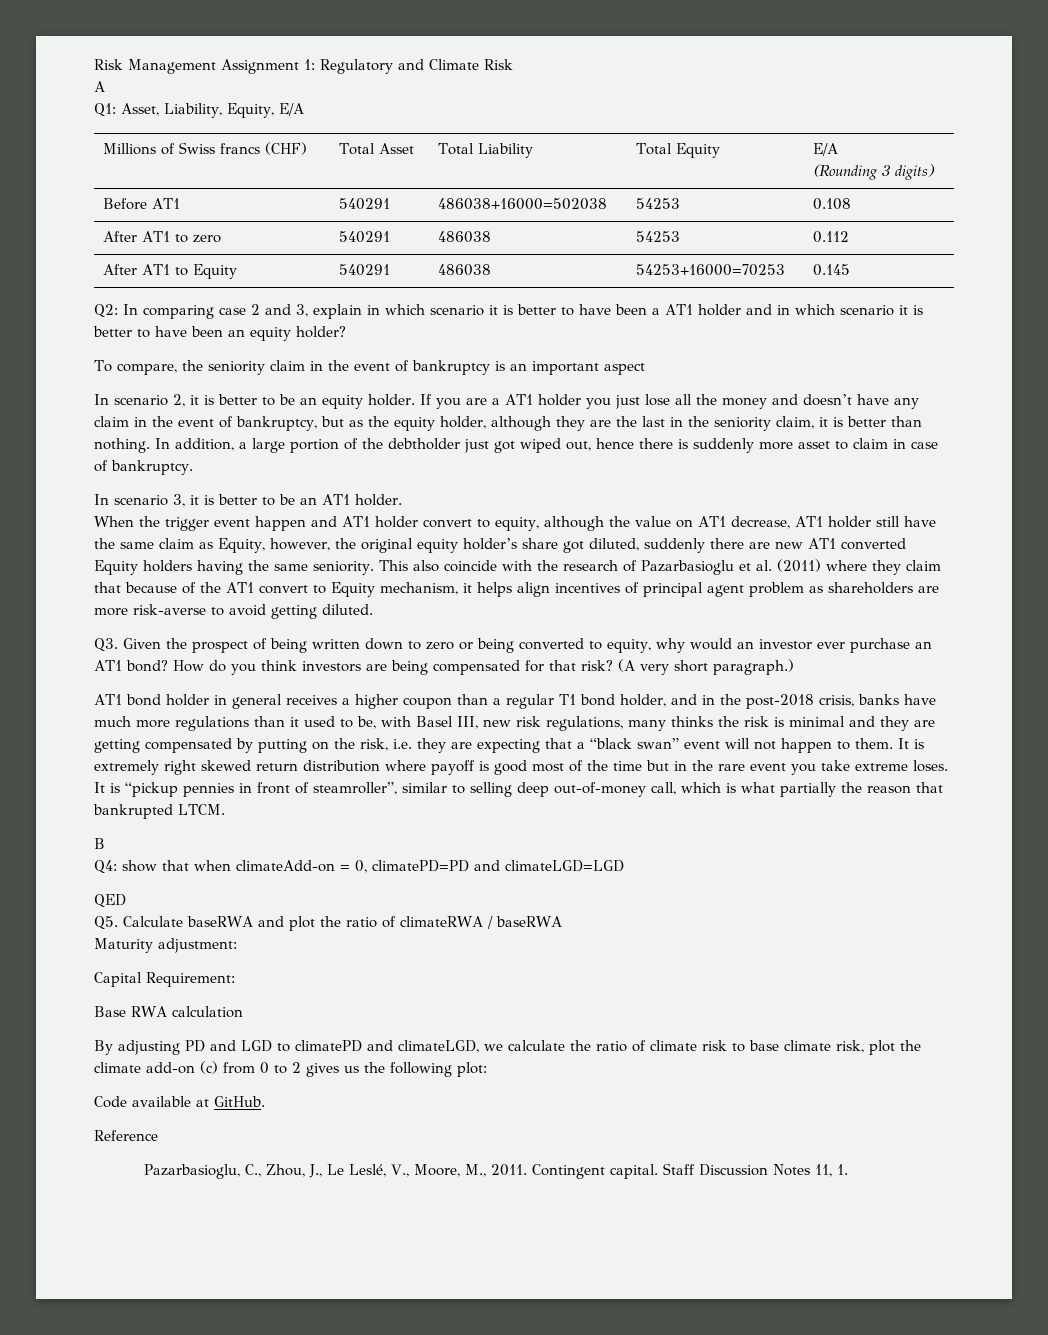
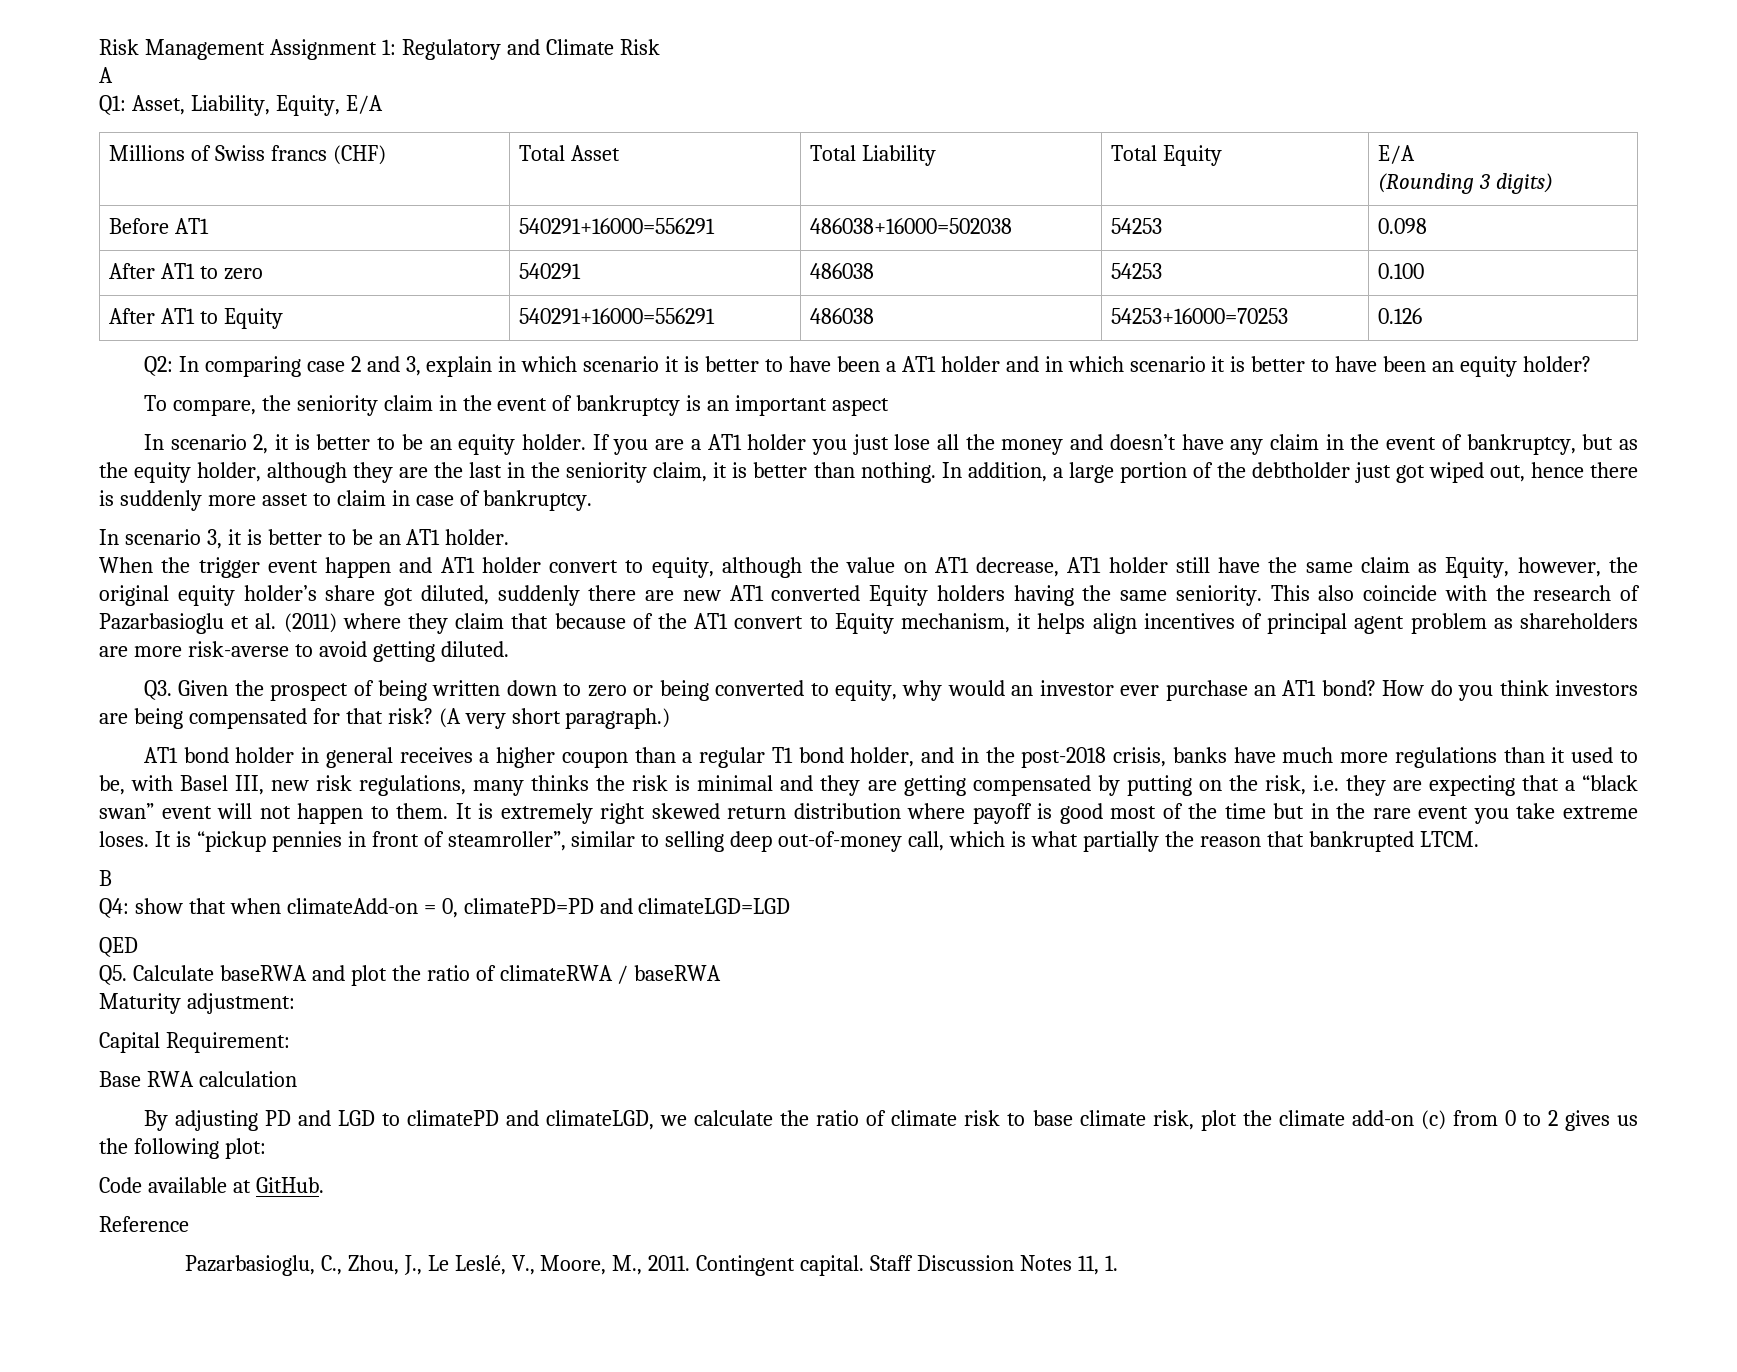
- Before AT1 | 540291 | 486038+16000=502038 | 54253 | 0.108
+ Before AT1 | 540291+16000=556291 | 486038+16000=502038 | 54253 | 0.098
- After AT1 to zero | 540291 | 486038 | 54253 | 0.112
+ After AT1 to zero | 540291 | 486038 | 54253 | 0.100
- After AT1 to Equity | 540291 | 486038 | 54253+16000=70253 | 0.145
+ After AT1 to Equity | 540291+16000=556291 | 486038 | 54253+16000=70253 | 0.126

